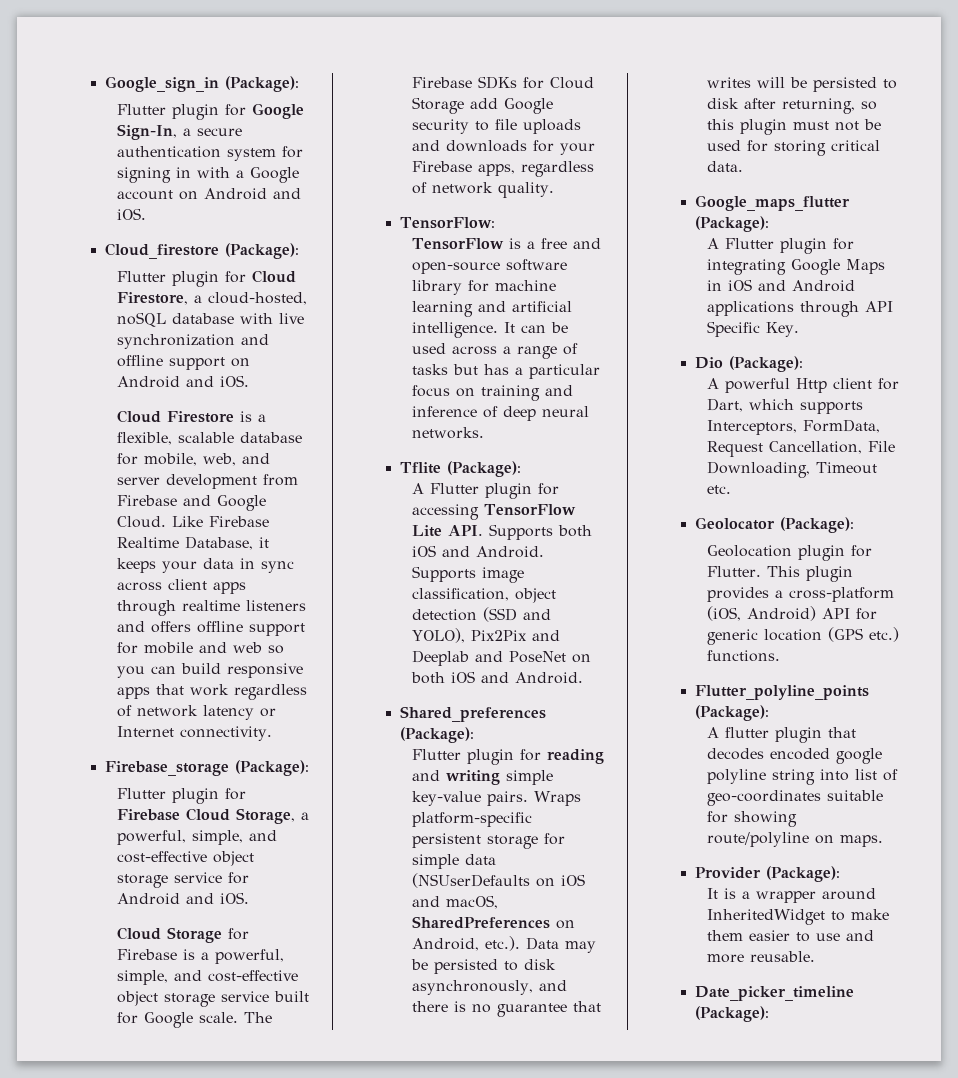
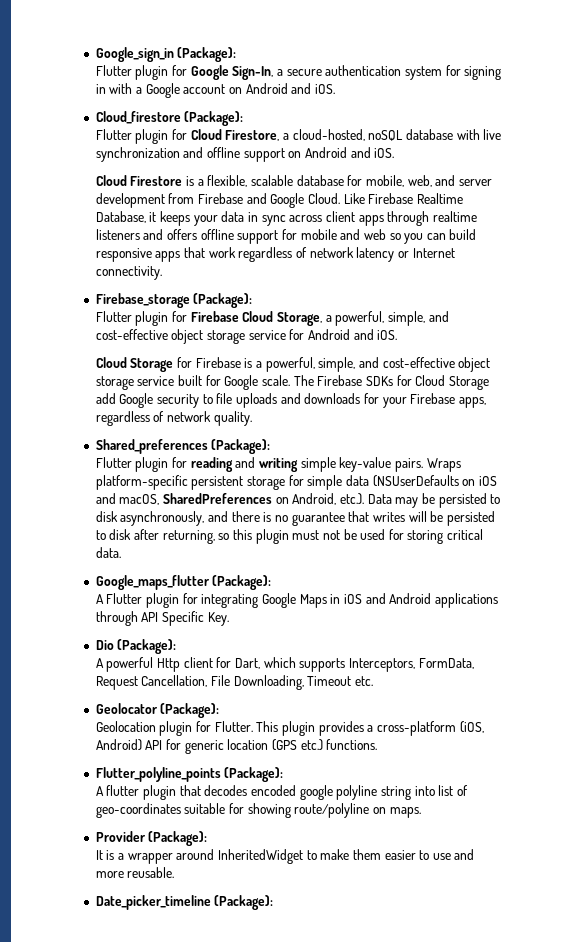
- TensorFlow:
- TensorFlow is a free and open-source software library for machine learning and artificial intelligence. It can be used across a range of tasks but has a particular focus on training and inference of deep neural networks.
- Tflite (Package):
- A Flutter plugin for accessing TensorFlow Lite API. Supports both iOS and Android. Supports image classification, object detection (SSD and YOLO), Pix2Pix and Deeplab and PoseNet on both iOS and Android.

